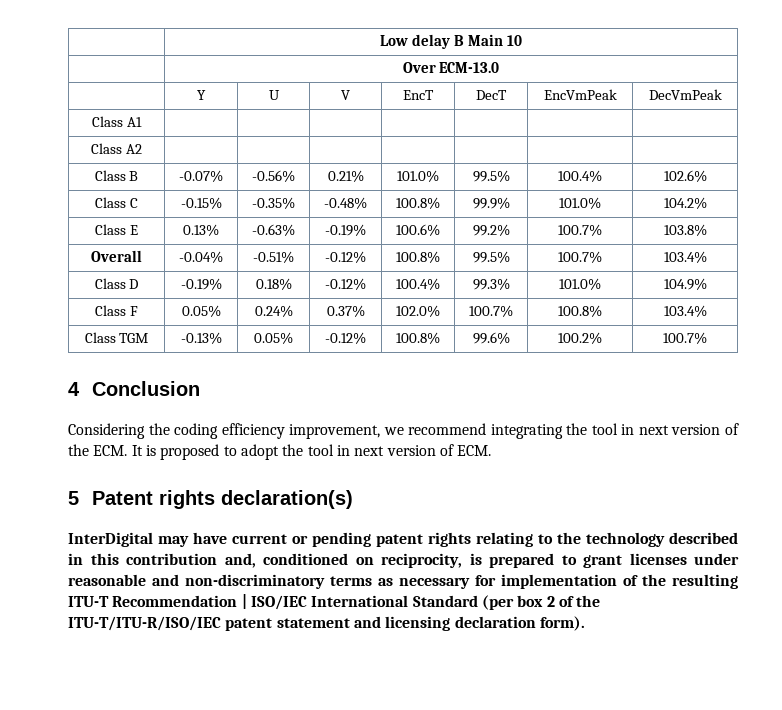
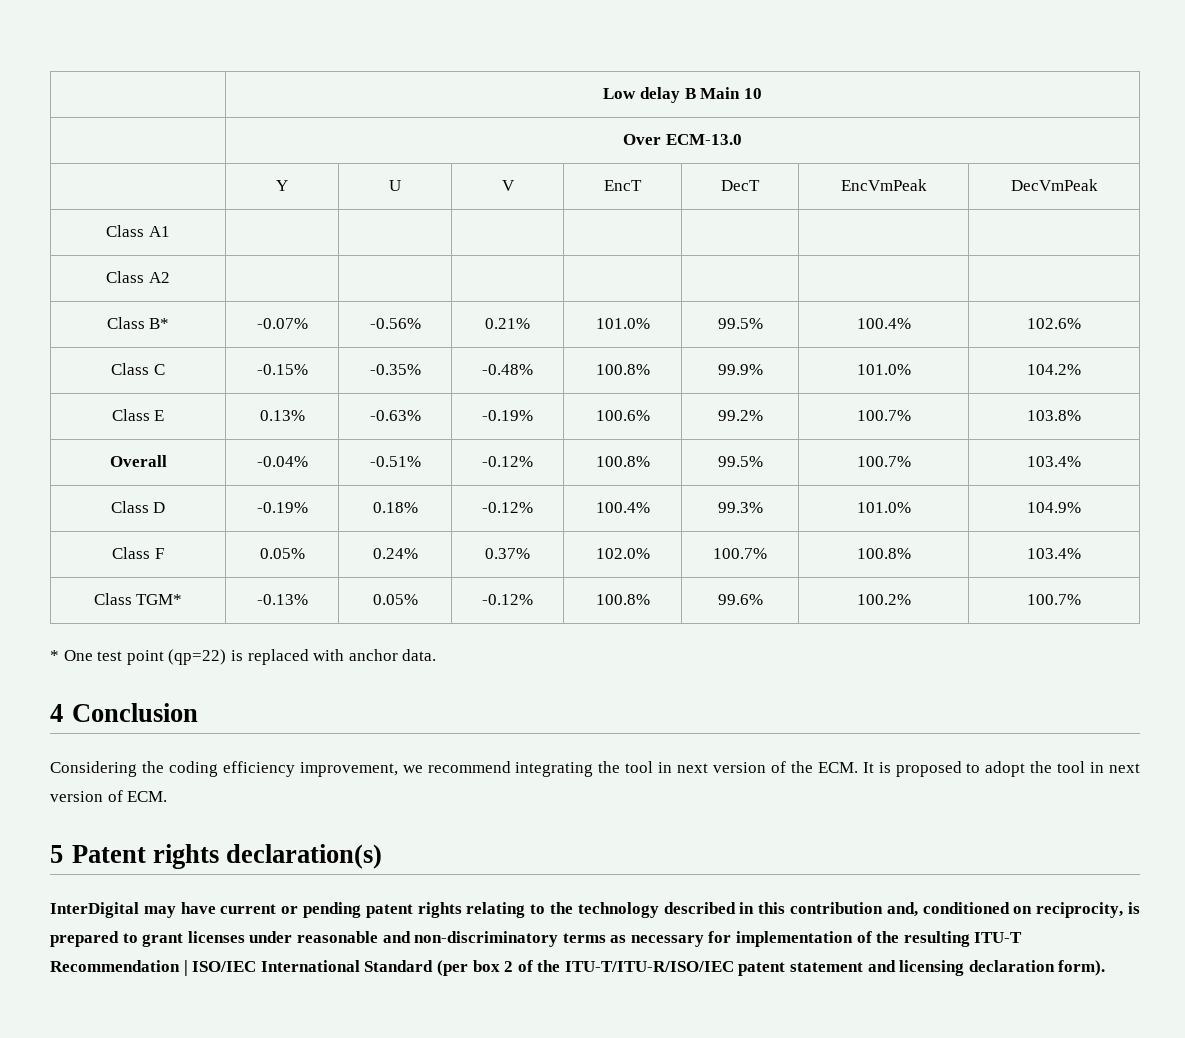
- Class B | -0.07% | -0.56% | 0.21% | 101.0% | 99.5% | 100.4% | 102.6%
+ Class B* | -0.07% | -0.56% | 0.21% | 101.0% | 99.5% | 100.4% | 102.6%
- Class TGM | -0.13% | 0.05% | -0.12% | 100.8% | 99.6% | 100.2% | 100.7%
+ Class TGM* | -0.13% | 0.05% | -0.12% | 100.8% | 99.6% | 100.2% | 100.7%
+ * One test point (qp=22) is replaced with anchor data.

